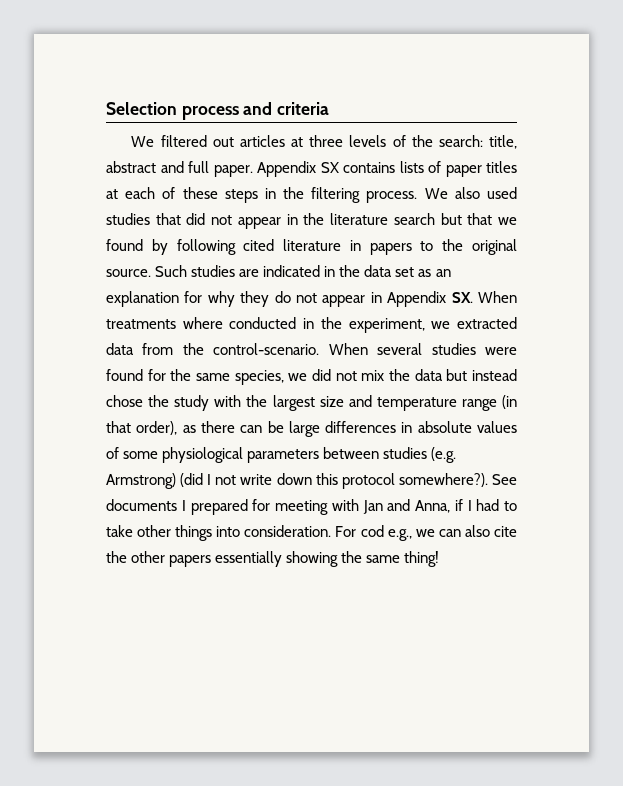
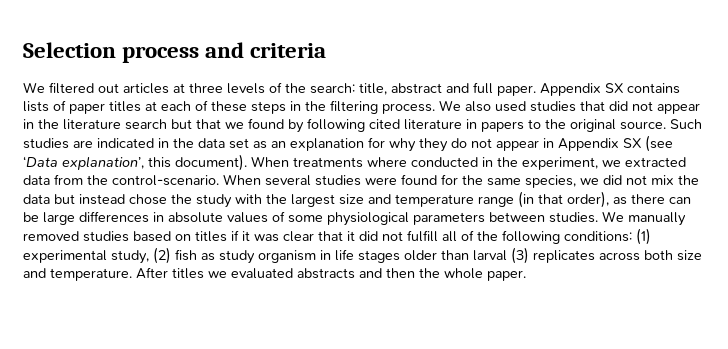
- Such studies are indicated in the data set as an explanation for why they do not appear in Appendix SX. When treatments where conducted in the experiment, we extracted data from the control-scenario.
+ Such studies are indicated in the data set as an explanation for why they do not appear in Appendix SX (see ‘Data explanation’, this document). When treatments where conducted in the experiment, we extracted data from the control-scenario.
- When several studies were found for the same species, we did not mix the data but instead chose the study with the largest size and temperature range (in that order), as there can be large differences in absolute values of some physiological parameters between studies (e.g. Armstrong) (did I not write down this protocol somewhere?). See documents I prepared for meeting with Jan and Anna, if I had to take other things into consideration. For cod e.g., we can also cite the other papers essentially showing the same thing!
+ When several studies were found for the same species, we did not mix the data but instead chose the study with the largest size and temperature range (in that order), as there can be large differences in absolute values of some physiological parameters between studies. We manually removed studies based on titles if it was clear that it did not fulfill all of the following conditions: (1) experimental study, (2) fish as study organism in life stages older than larval (3) replicates across both size and temperature. After titles we evaluated abstracts and then the whole paper.

